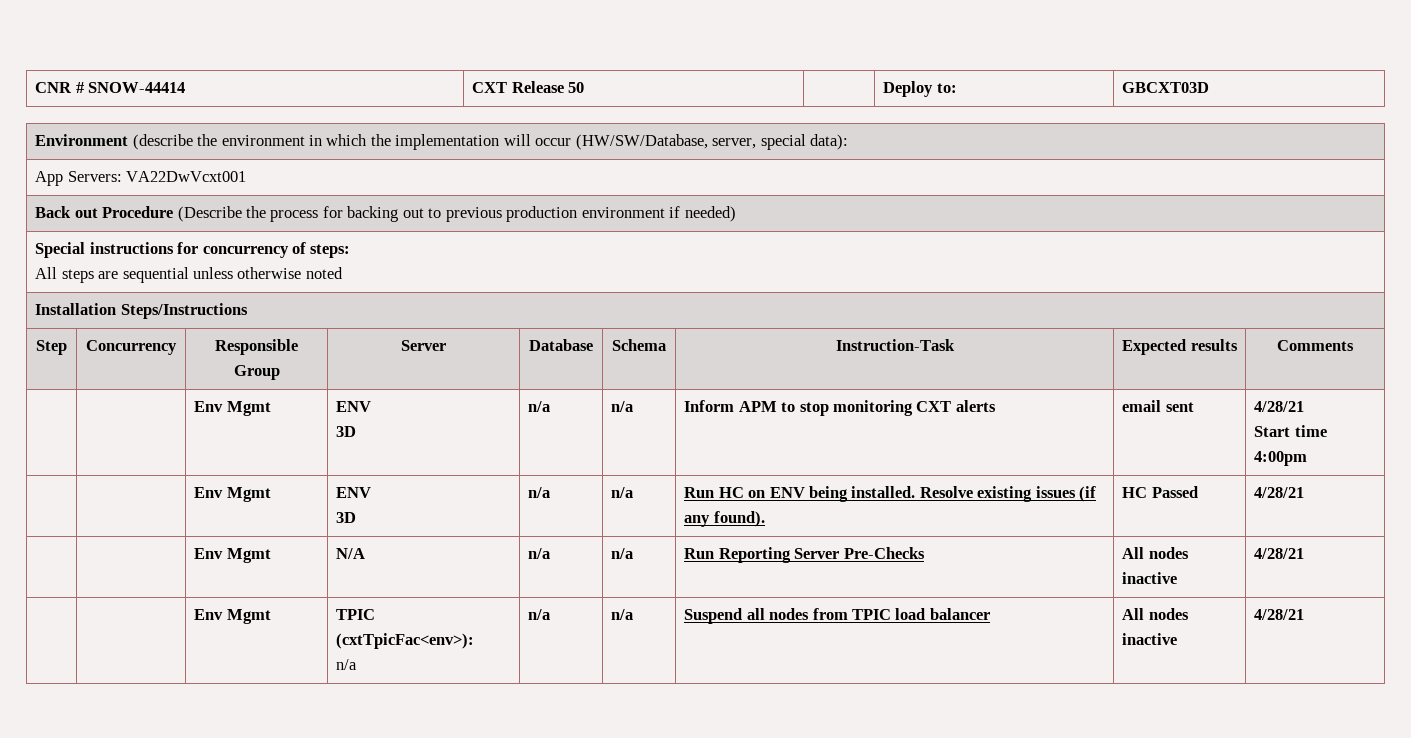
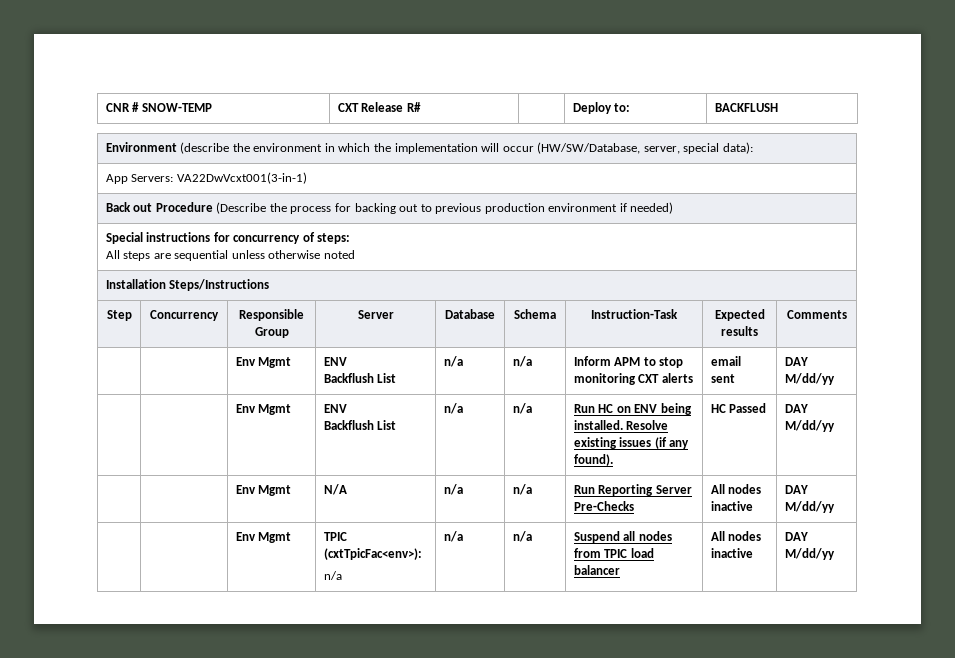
- CNR # SNOW-44414 | CXT Release 50 | | Deploy to: | GBCXT03D
+ CNR # SNOW-TEMP | CXT Release R# | | Deploy to: | BACKFLUSH
- App Servers: VA22DwVcxt001
+ App Servers: VA22DwVcxt001(3-in-1)
  Step | Concurrency | Responsible Group | Server | Database | Schema | Instruction-Task | Expected results | Comments
  | | Env Mgmt | ENV
- 3D | n/a | n/a | Inform APM to stop monitoring CXT alerts | email sent | 4/28/21
- Start time 4:00pm
+ Backflush List | n/a | n/a | Inform APM to stop monitoring CXT alerts | email sent | DAY M/dd/yy
  | | Env Mgmt | ENV
- 3D | n/a | n/a | Run HC on ENV being installed. Resolve existing issues (if any found). | HC Passed | 4/28/21
+ Backflush List | n/a | n/a | Run HC on ENV being installed. Resolve existing issues (if any found). | HC Passed | DAY M/dd/yy
- | | Env Mgmt | N/A | n/a | n/a | Run Reporting Server Pre-Checks | All nodes inactive | 4/28/21
+ | | Env Mgmt | N/A | n/a | n/a | Run Reporting Server Pre-Checks | All nodes inactive | DAY M/dd/yy
  | | Env Mgmt | TPIC (cxtTpicFac<env>):
- n/a | n/a | n/a | Suspend all nodes from TPIC load balancer | All nodes inactive | 4/28/21
+ n/a | n/a | n/a | Suspend all nodes from TPIC load balancer | All nodes inactive | DAY M/dd/yy

